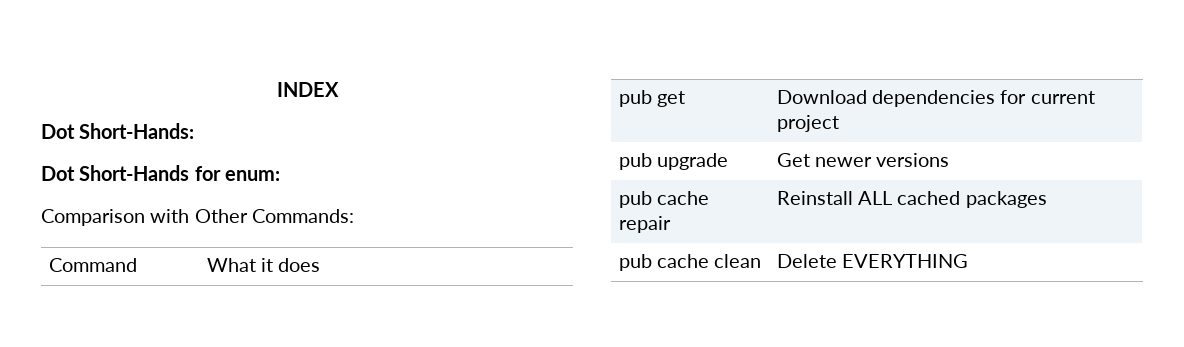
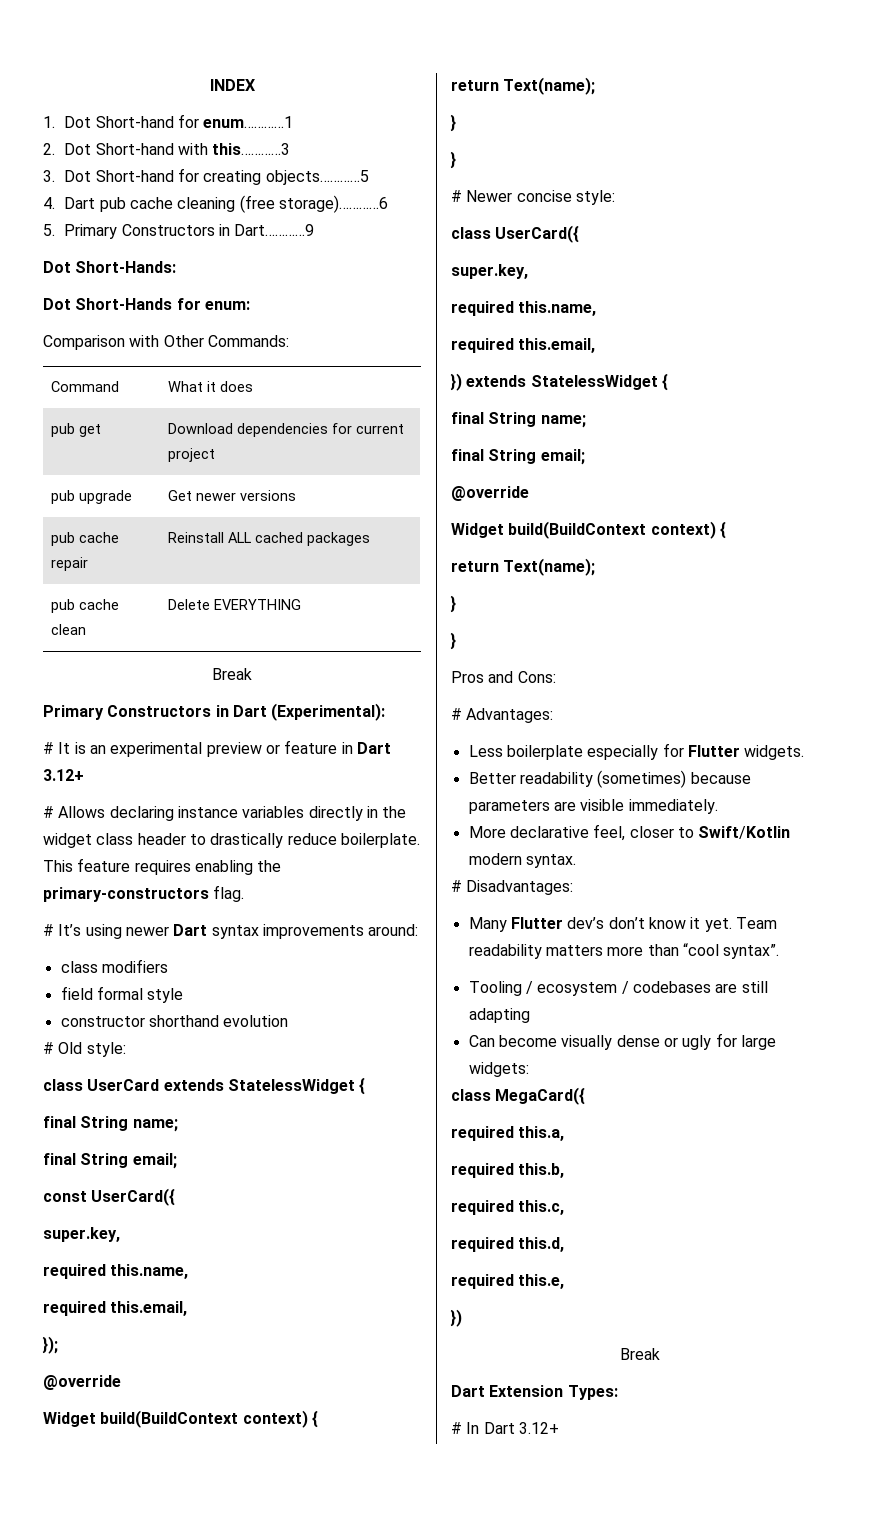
+ 1. Dot Short-hand for enum…………1
+ 2. Dot Short-hand with this…………3
+ 3. Dot Short-hand for creating objects…………5
+ 4. Dart pub cache cleaning (free storage)…………6
+ 5. Primary Constructors in Dart…………9
  pub cache clean | Delete EVERYTHING
+ Break
+ Primary Constructors in Dart (Experimental):
+ # It is an experimental preview or feature in Dart 3.12+
+ # Allows declaring instance variables directly in the widget class header to drastically reduce boilerplate. This feature requires enabling the primary-constructors flag.
+ # It’s using newer Dart syntax improvements around:
+ class modifiers
+ field formal style
+ constructor shorthand evolution
+ # Old style:
+ class UserCard extends StatelessWidget {
+ final String name;
+ final String email;
+ const UserCard({
+ super.key,
+ required this.name,
+ required this.email,
+ });
+ @override
+ Widget build(BuildContext context) {
+ return Text(name);
+ }
+ }
+ # Newer concise style:
+ class UserCard({
+ super.key,
+ required this.name,
+ required this.email,
+ }) extends StatelessWidget {
+ final String name;
+ final String email;
+ @override
+ Widget build(BuildContext context) {
+ return Text(name);
+ }
+ }
+ Pros and Cons:
+ # Advantages:
+ Less boilerplate especially for Flutter widgets.
+ Better readability (sometimes) because parameters are visible immediately.
+ More declarative feel, closer to Swift/Kotlin modern syntax.
+ # Disadvantages:
+ Many Flutter dev’s don’t know it yet. Team readability matters more than “cool syntax”.
+ Tooling / ecosystem / codebases are still adapting
+ Can become visually dense or ugly for large widgets:
+ class MegaCard({
+ required this.a,
+ required this.b,
+ required this.c,
+ required this.d,
+ required this.e,
+ })
+ Break
+ Dart Extension Types:
+ # In Dart 3.12+

